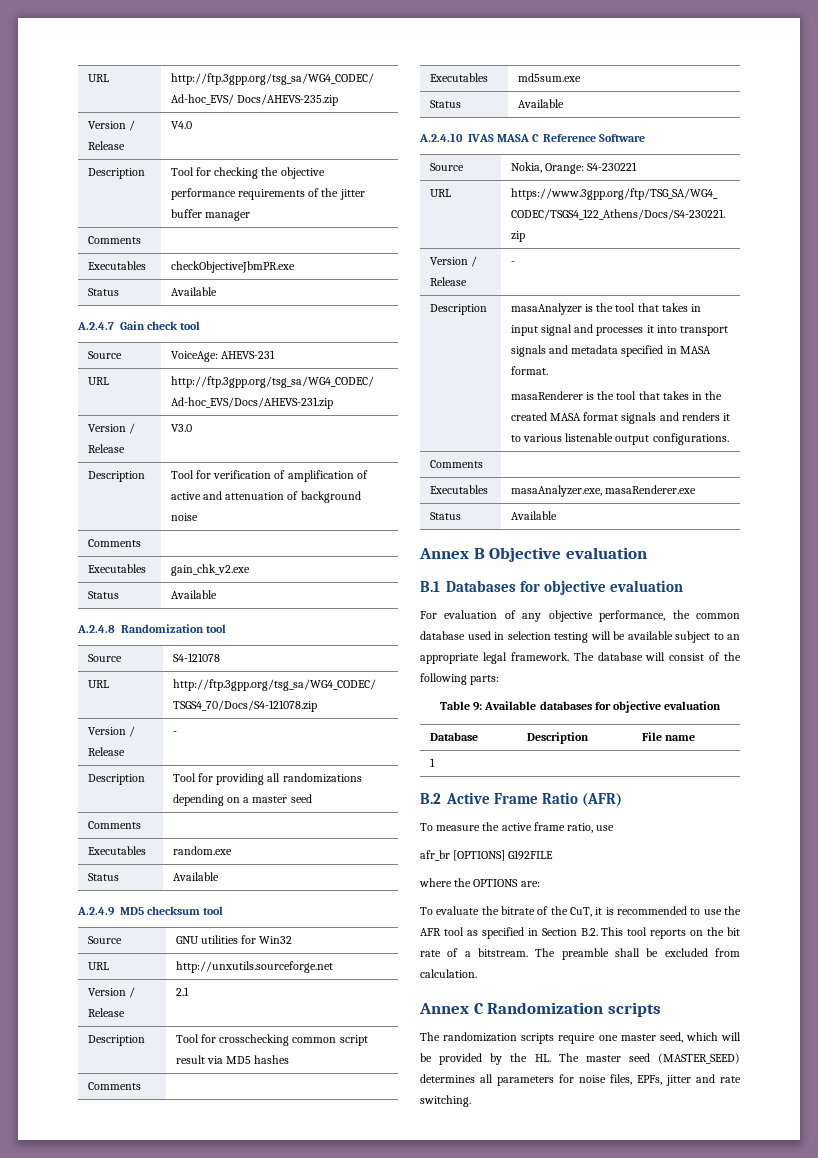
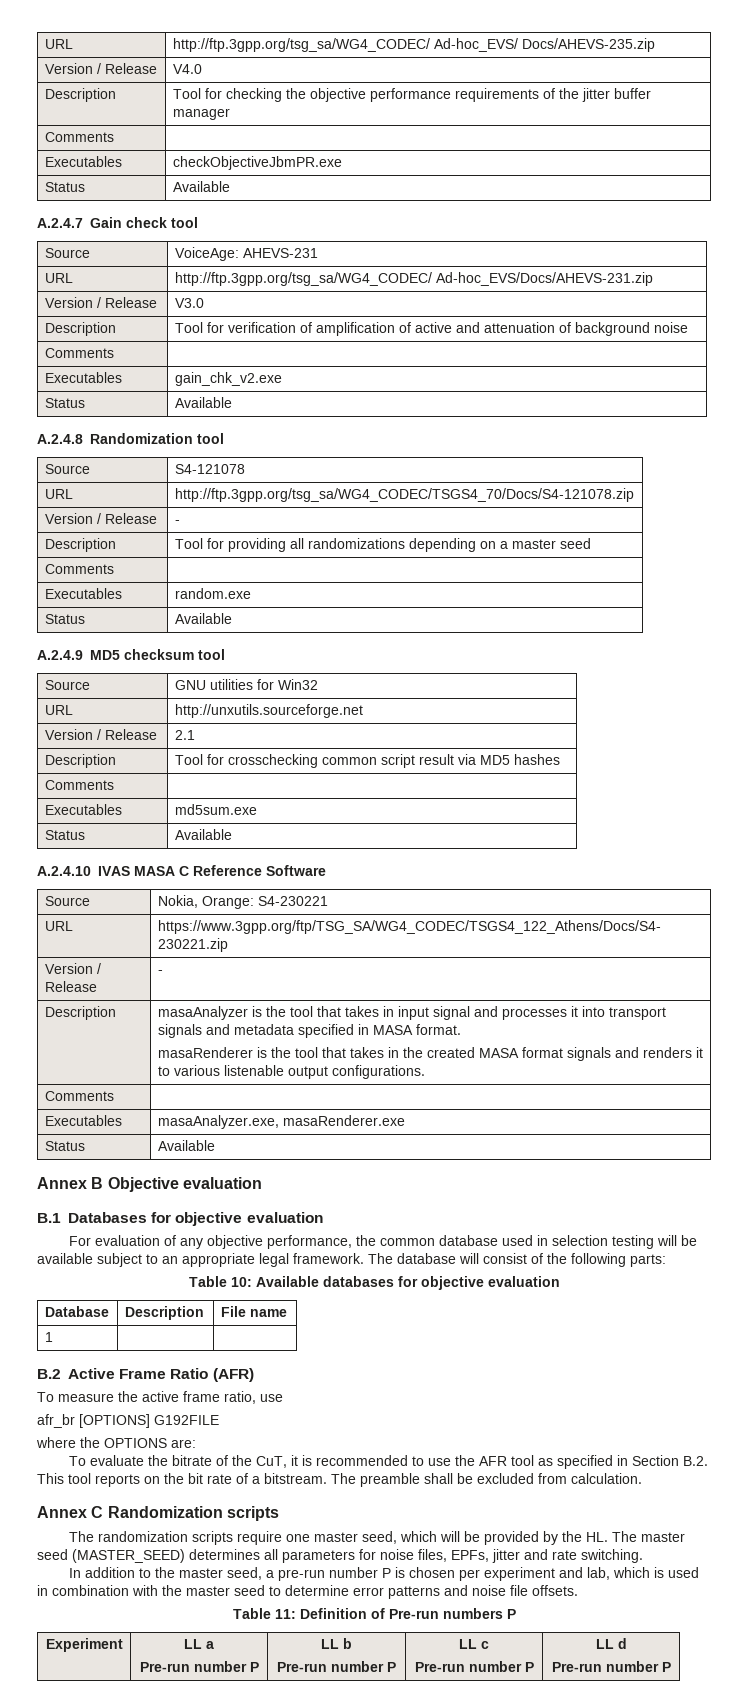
- Table 9: Available databases for objective evaluation
+ Table 10: Available databases for objective evaluation
+ In addition to the master seed, a pre-run number P is chosen per experiment and lab, which is used in combination with the master seed to determine error patterns and noise file offsets.
+ Table 11: Definition of Pre-run numbers P
+ Experiment | LL a
+ Pre-run number P | LL b
+ Pre-run number P | LL c
+ Pre-run number P | LL d
+ Pre-run number P

